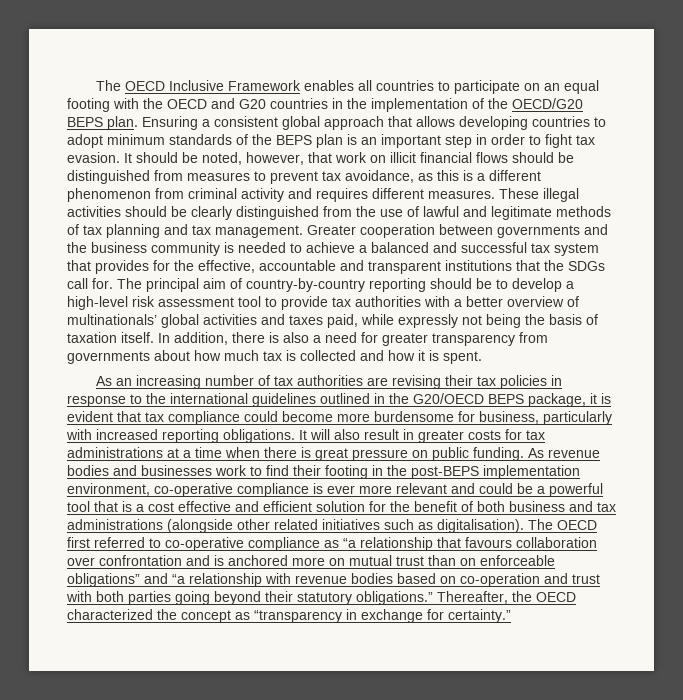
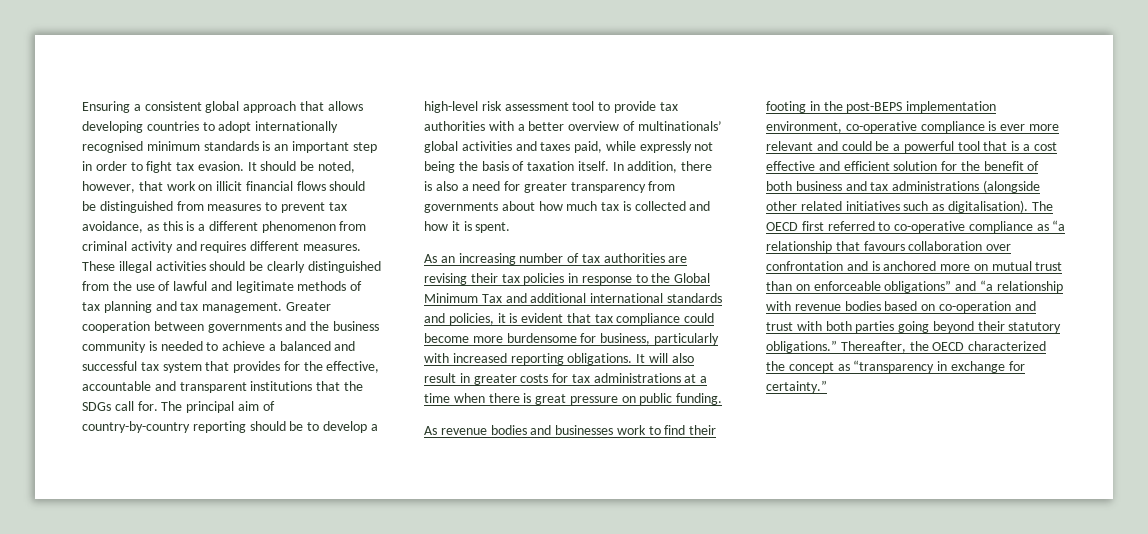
- The OECD Inclusive Framework enables all countries to participate on an equal footing with the OECD and G20 countries in the implementation of the OECD/G20 BEPS plan. Ensuring a consistent global approach that allows developing countries to adopt minimum standards of the BEPS plan is an important step in order to fight tax evasion.
+ Ensuring a consistent global approach that allows developing countries to adopt internationally recognised minimum standards is an important step in order to fight tax evasion.
- As an increasing number of tax authorities are revising their tax policies in response to the international guidelines outlined in the G20/OECD BEPS package, it is evident that tax compliance could become more burdensome for business, particularly with increased reporting obligations.
+ As an increasing number of tax authorities are revising their tax policies in response to the Global Minimum Tax and additional international standards and policies, it is evident that tax compliance could become more burdensome for business, particularly with increased reporting obligations.
- It will also result in greater costs for tax administrations at a time when there is great pressure on public funding. As revenue bodies and businesses work to find their footing in the post-BEPS implementation environment, co-operative compliance is ever more relevant and could be a powerful tool that is a cost effective and efficient solution for the benefit of both business and tax administrations (alongside other related initiatives such as digitalisation).
+ It will also result in greater costs for tax administrations at a time when there is great pressure on public funding.
+ As revenue bodies and businesses work to find their footing in the post-BEPS implementation environment, co-operative compliance is ever more relevant and could be a powerful tool that is a cost effective and efficient solution for the benefit of both business and tax administrations (alongside other related initiatives such as digitalisation).

